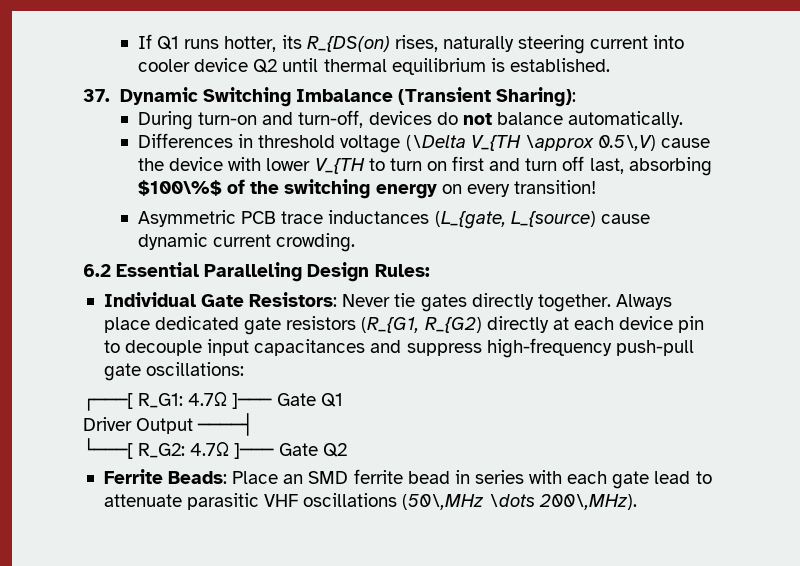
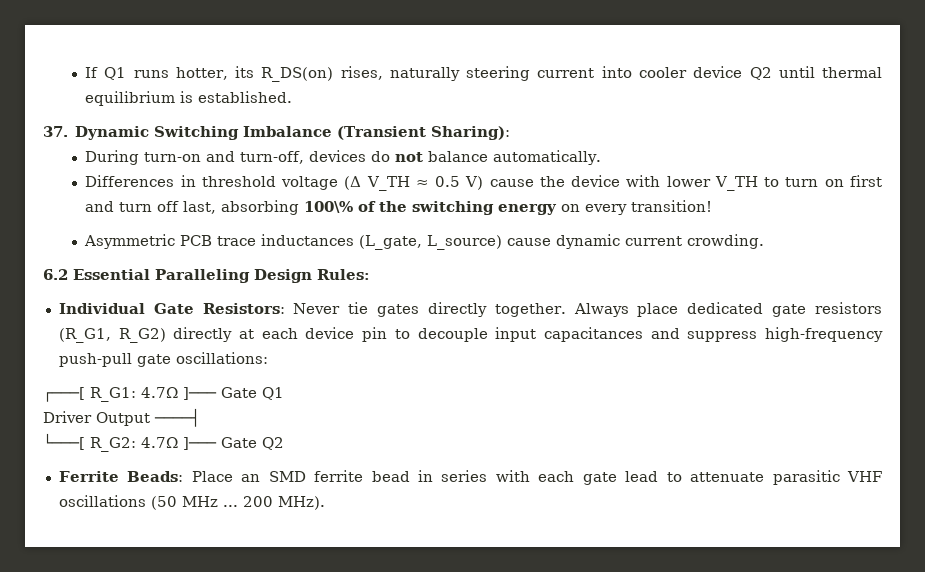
- If Q1 runs hotter, its R_{DS(on) rises, naturally steering current into cooler device Q2 until thermal equilibrium is established.
+ If Q1 runs hotter, its R_DS(on) rises, naturally steering current into cooler device Q2 until thermal equilibrium is established.
- Differences in threshold voltage (\Delta V_{TH \approx 0.5\,V) cause the device with lower V_{TH to turn on first and turn off last, absorbing $100\%$ of the switching energy on every transition!
+ Differences in threshold voltage (Δ V_TH ≈ 0.5 V) cause the device with lower V_TH to turn on first and turn off last, absorbing 100\% of the switching energy on every transition!
- Asymmetric PCB trace inductances (L_{gate, L_{source) cause dynamic current crowding.
+ Asymmetric PCB trace inductances (L_gate, L_source) cause dynamic current crowding.
- Always place dedicated gate resistors (R_{G1, R_{G2) directly at each device pin to decouple input capacitances and suppress high-frequency push-pull gate oscillations:
+ Always place dedicated gate resistors (R_G1, R_G2) directly at each device pin to decouple input capacitances and suppress high-frequency push-pull gate oscillations:
- Ferrite Beads: Place an SMD ferrite bead in series with each gate lead to attenuate parasitic VHF oscillations (50\,MHz \dots 200\,MHz).
+ Ferrite Beads: Place an SMD ferrite bead in series with each gate lead to attenuate parasitic VHF oscillations (50 MHz ... 200 MHz).

